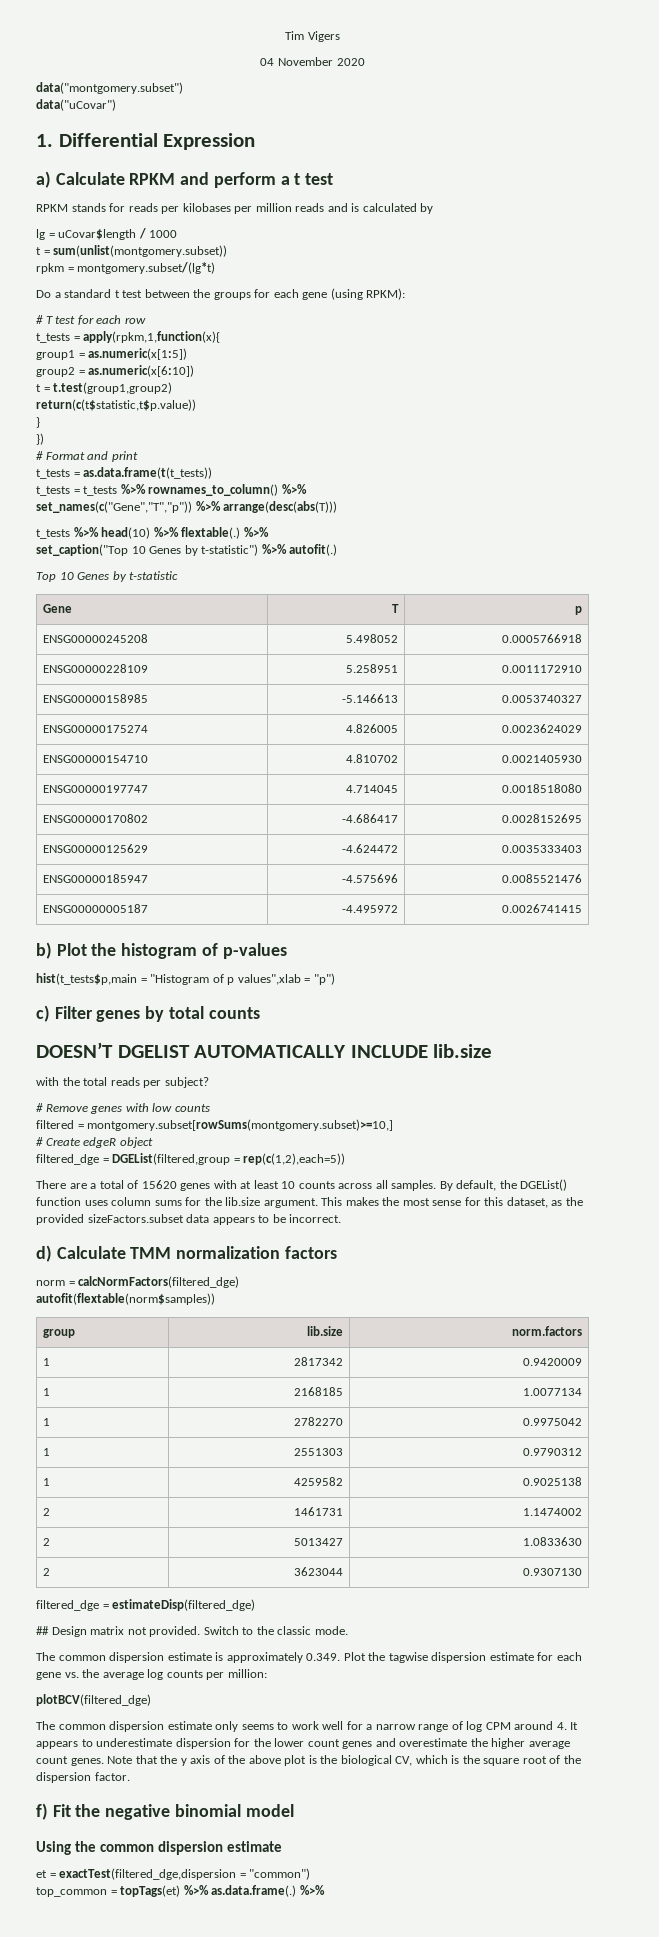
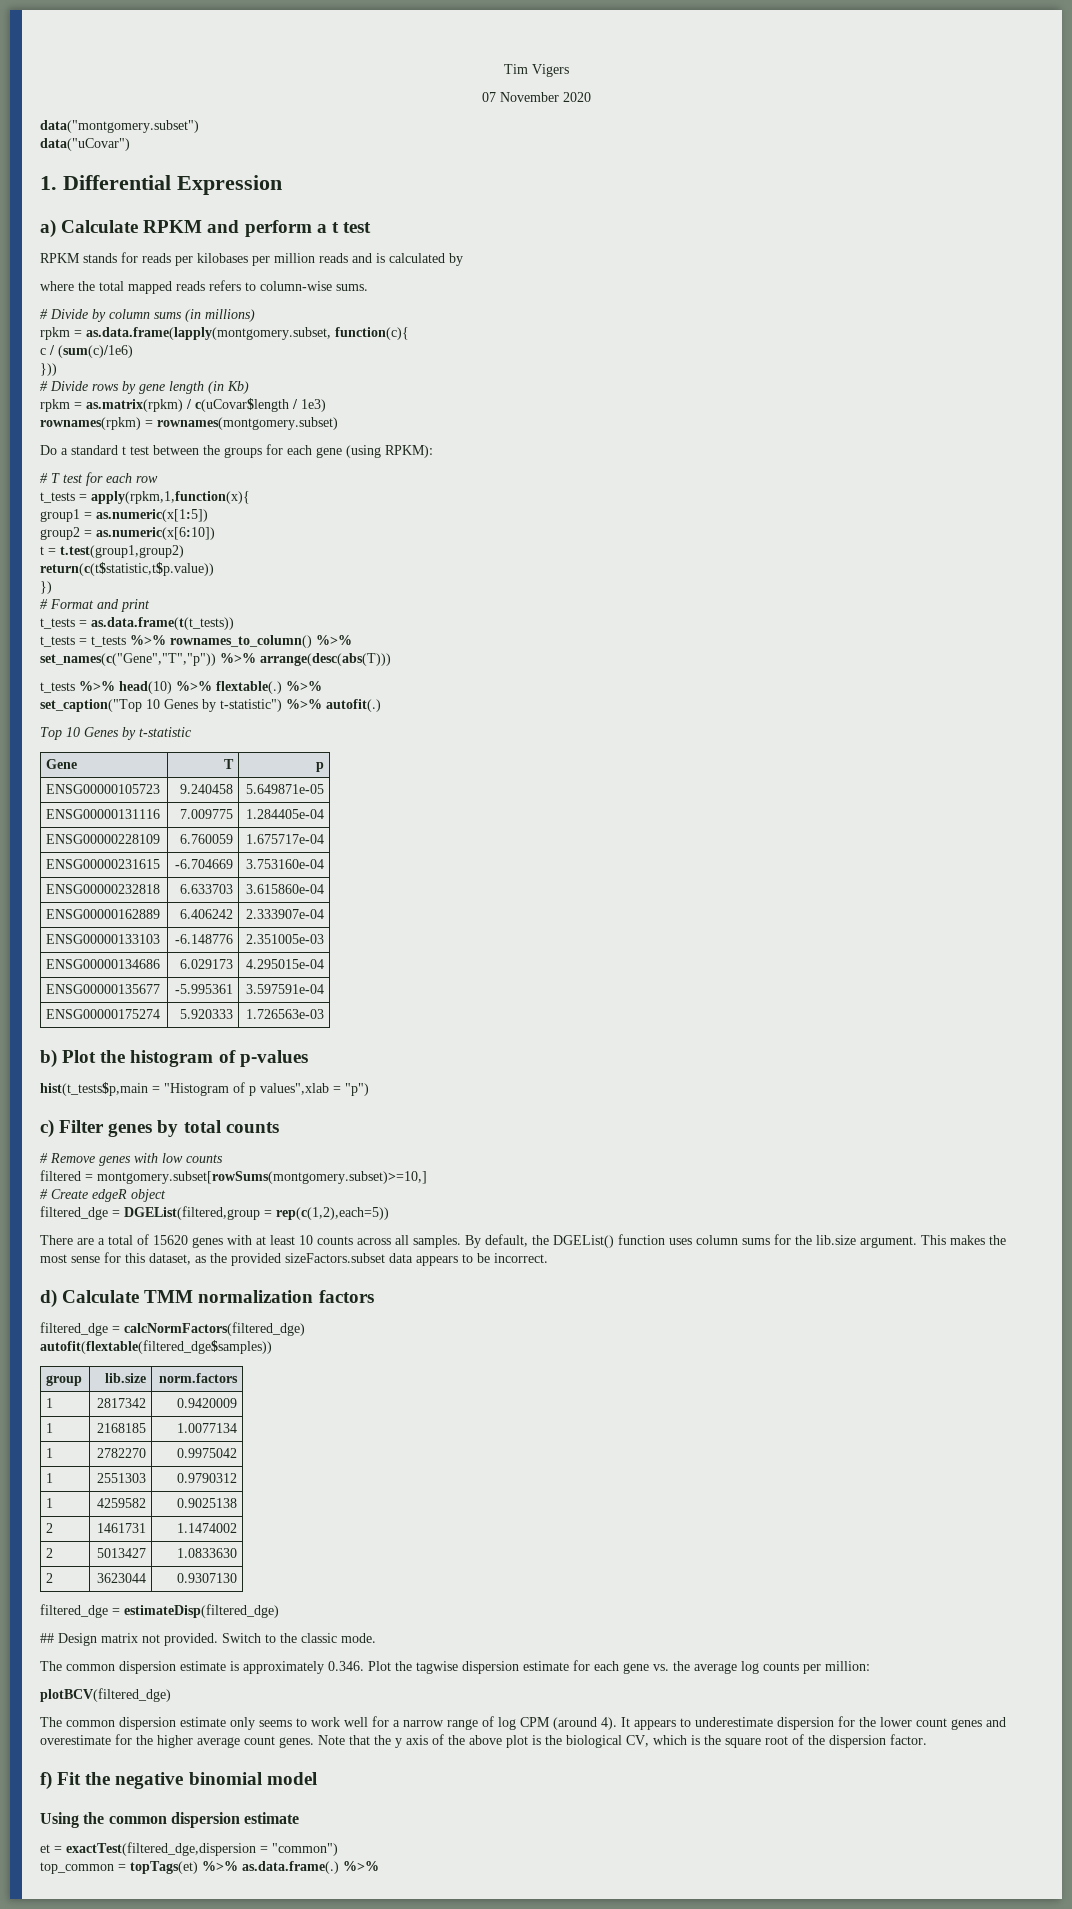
- 04 November 2020
+ 07 November 2020
- lg = uCovar$length / 1000
- t = sum(unlist(montgomery.subset))
- rpkm = montgomery.subset/(lg*t)
+ where the total mapped reads refers to column-wise sums.
+ # Divide by column sums (in millions)
+ rpkm = as.data.frame(lapply(montgomery.subset, function(c){
+ c / (sum(c)/1e6)
+ }))
+ # Divide rows by gene length (in Kb)
+ rpkm = as.matrix(rpkm) / c(uCovar$length / 1e3)
+ rownames(rpkm) = rownames(montgomery.subset)
- }
- ENSG00000245208 | 5.498052 | 0.0005766918
- ENSG00000228109 | 5.258951 | 0.0011172910
- ENSG00000158985 | -5.146613 | 0.0053740327
- ENSG00000175274 | 4.826005 | 0.0023624029
- ENSG00000154710 | 4.810702 | 0.0021405930
- ENSG00000197747 | 4.714045 | 0.0018518080
- ENSG00000170802 | -4.686417 | 0.0028152695
- ENSG00000125629 | -4.624472 | 0.0035333403
- ENSG00000185947 | -4.575696 | 0.0085521476
- ENSG00000005187 | -4.495972 | 0.0026741415
+ ENSG00000105723 | 9.240458 | 5.649871e-05
+ ENSG00000131116 | 7.009775 | 1.284405e-04
+ ENSG00000228109 | 6.760059 | 1.675717e-04
+ ENSG00000231615 | -6.704669 | 3.753160e-04
+ ENSG00000232818 | 6.633703 | 3.615860e-04
+ ENSG00000162889 | 6.406242 | 2.333907e-04
+ ENSG00000133103 | -6.148776 | 2.351005e-03
+ ENSG00000134686 | 6.029173 | 4.295015e-04
+ ENSG00000135677 | -5.995361 | 3.597591e-04
+ ENSG00000175274 | 5.920333 | 1.726563e-03
- DOESN’T DGELIST AUTOMATICALLY INCLUDE lib.size
- with the total reads per subject?
- norm = calcNormFactors(filtered_dge)
+ filtered_dge = calcNormFactors(filtered_dge)
- autofit(flextable(norm$samples))
+ autofit(flextable(filtered_dge$samples))
- The common dispersion estimate is approximately 0.349. Plot the tagwise dispersion estimate for each gene vs. the average log counts per million:
+ The common dispersion estimate is approximately 0.346. Plot the tagwise dispersion estimate for each gene vs. the average log counts per million:
- The common dispersion estimate only seems to work well for a narrow range of log CPM around 4. It appears to underestimate dispersion for the lower count genes and overestimate the higher average count genes.
+ The common dispersion estimate only seems to work well for a narrow range of log CPM (around 4). It appears to underestimate dispersion for the lower count genes and overestimate for the higher average count genes.

